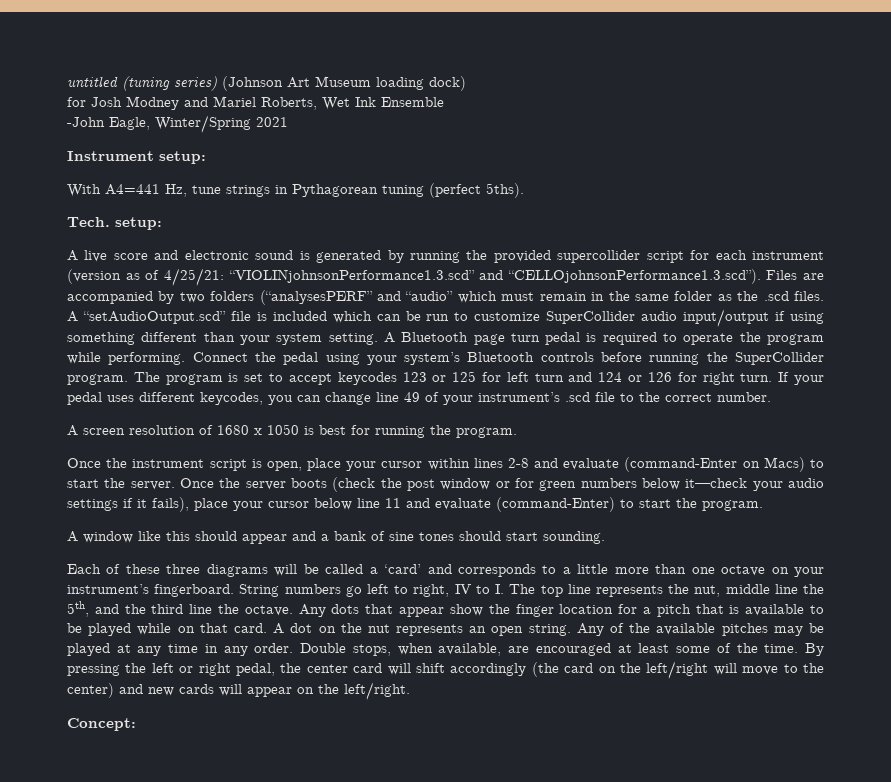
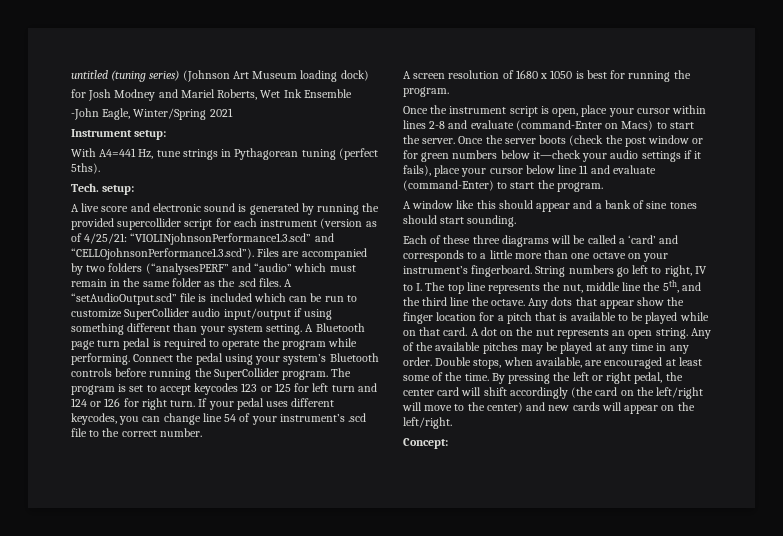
- If your pedal uses different keycodes, you can change line 49 of your instrument’s .scd file to the correct number.
+ If your pedal uses different keycodes, you can change line 54 of your instrument’s .scd file to the correct number.

